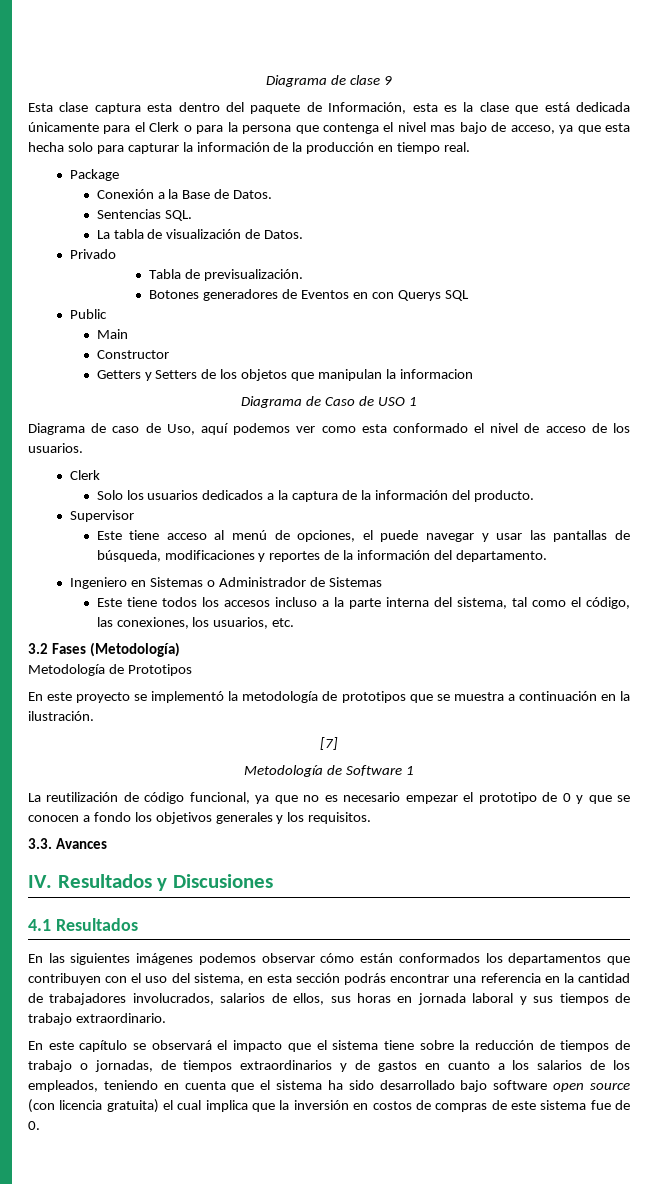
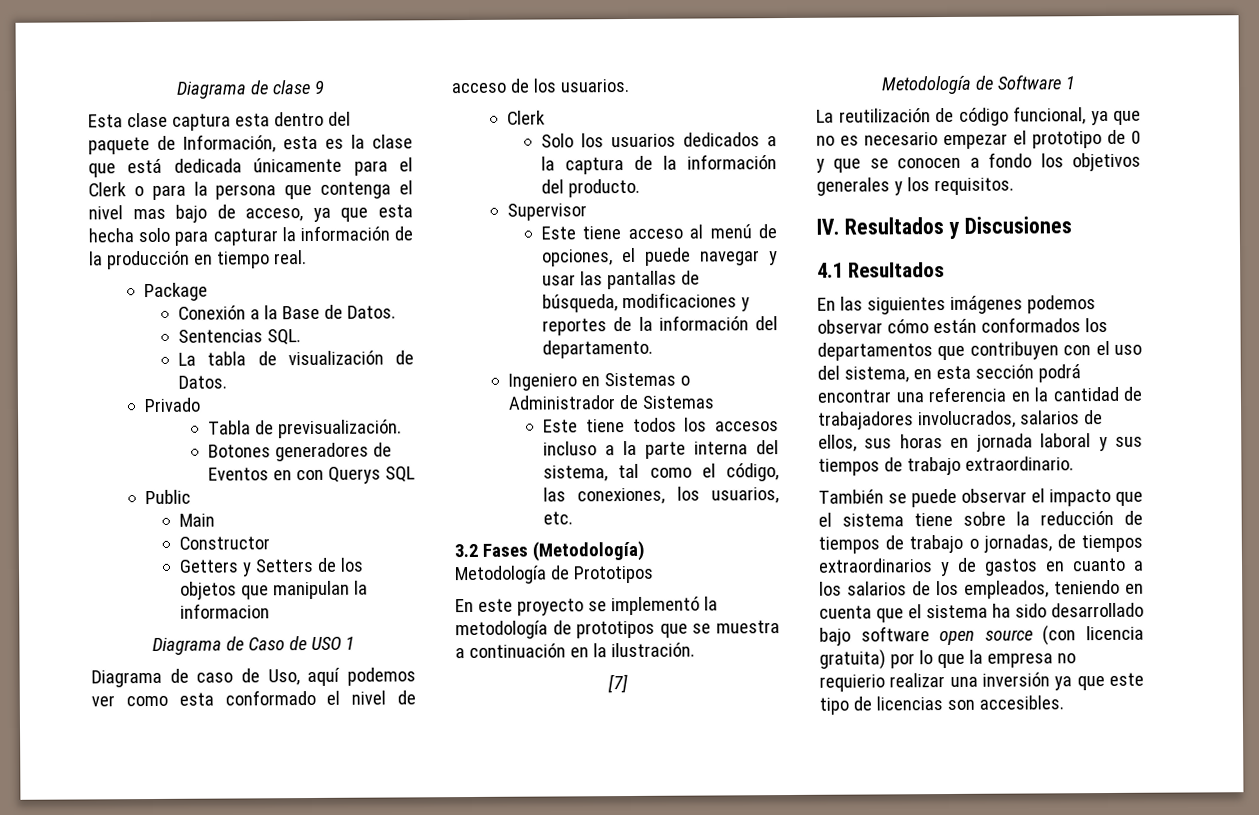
- 3.3. Avances
- En las siguientes imágenes podemos observar cómo están conformados los departamentos que contribuyen con el uso del sistema, en esta sección podrás encontrar una referencia en la cantidad de trabajadores involucrados, salarios de ellos, sus horas en jornada laboral y sus tiempos de trabajo extraordinario.
+ En las siguientes imágenes podemos observar cómo están conformados los departamentos que contribuyen con el uso del sistema, en esta sección podrá encontrar una referencia en la cantidad de trabajadores involucrados, salarios de ellos, sus horas en jornada laboral y sus tiempos de trabajo extraordinario.
- En este capítulo se observará el impacto que el sistema tiene sobre la reducción de tiempos de trabajo o jornadas, de tiempos extraordinarios y de gastos en cuanto a los salarios de los empleados, teniendo en cuenta que el sistema ha sido desarrollado bajo software open source (con licencia gratuita) el cual implica que la inversión en costos de compras de este sistema fue de 0.
+ También se puede observar el impacto que el sistema tiene sobre la reducción de tiempos de trabajo o jornadas, de tiempos extraordinarios y de gastos en cuanto a los salarios de los empleados, teniendo en cuenta que el sistema ha sido desarrollado bajo software open source (con licencia gratuita) por lo que la empresa no requierio realizar una inversión ya que este tipo de licencias son accesibles.

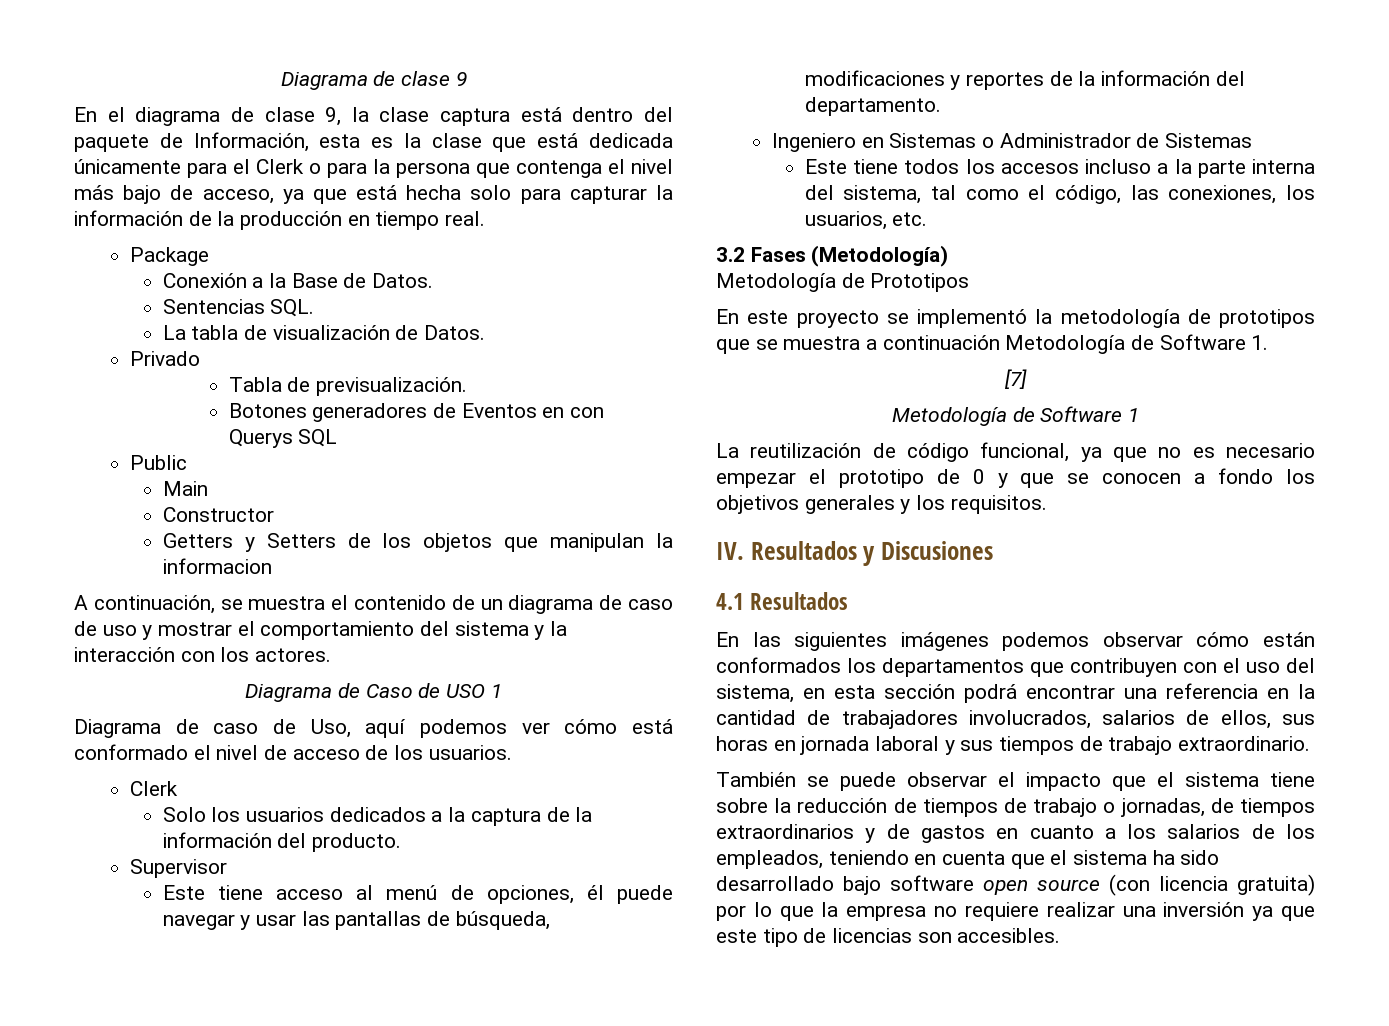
- Esta clase captura esta dentro del paquete de Información, esta es la clase que está dedicada únicamente para el Clerk o para la persona que contenga el nivel mas bajo de acceso, ya que esta hecha solo para capturar la información de la producción en tiempo real.
+ En el diagrama de clase 9, la clase captura está dentro del paquete de Información, esta es la clase que está dedicada únicamente para el Clerk o para la persona que contenga el nivel más bajo de acceso, ya que está hecha solo para capturar la información de la producción en tiempo real.
+ A continuación, se muestra el contenido de un diagrama de caso de uso y mostrar el comportamiento del sistema y la interacción con los actores.
- Diagrama de caso de Uso, aquí podemos ver como esta conformado el nivel de acceso de los usuarios.
+ Diagrama de caso de Uso, aquí podemos ver cómo está conformado el nivel de acceso de los usuarios.
- Este tiene acceso al menú de opciones, el puede navegar y usar las pantallas de búsqueda, modificaciones y reportes de la información del departamento.
+ Este tiene acceso al menú de opciones, él puede navegar y usar las pantallas de búsqueda, modificaciones y reportes de la información del departamento.
- En este proyecto se implementó la metodología de prototipos que se muestra a continuación en la ilustración.
+ En este proyecto se implementó la metodología de prototipos que se muestra a continuación Metodología de Software 1.
- También se puede observar el impacto que el sistema tiene sobre la reducción de tiempos de trabajo o jornadas, de tiempos extraordinarios y de gastos en cuanto a los salarios de los empleados, teniendo en cuenta que el sistema ha sido desarrollado bajo software open source (con licencia gratuita) por lo que la empresa no requierio realizar una inversión ya que este tipo de licencias son accesibles.
+ También se puede observar el impacto que el sistema tiene sobre la reducción de tiempos de trabajo o jornadas, de tiempos extraordinarios y de gastos en cuanto a los salarios de los empleados, teniendo en cuenta que el sistema ha sido desarrollado bajo software open source (con licencia gratuita) por lo que la empresa no requiere realizar una inversión ya que este tipo de licencias son accesibles.

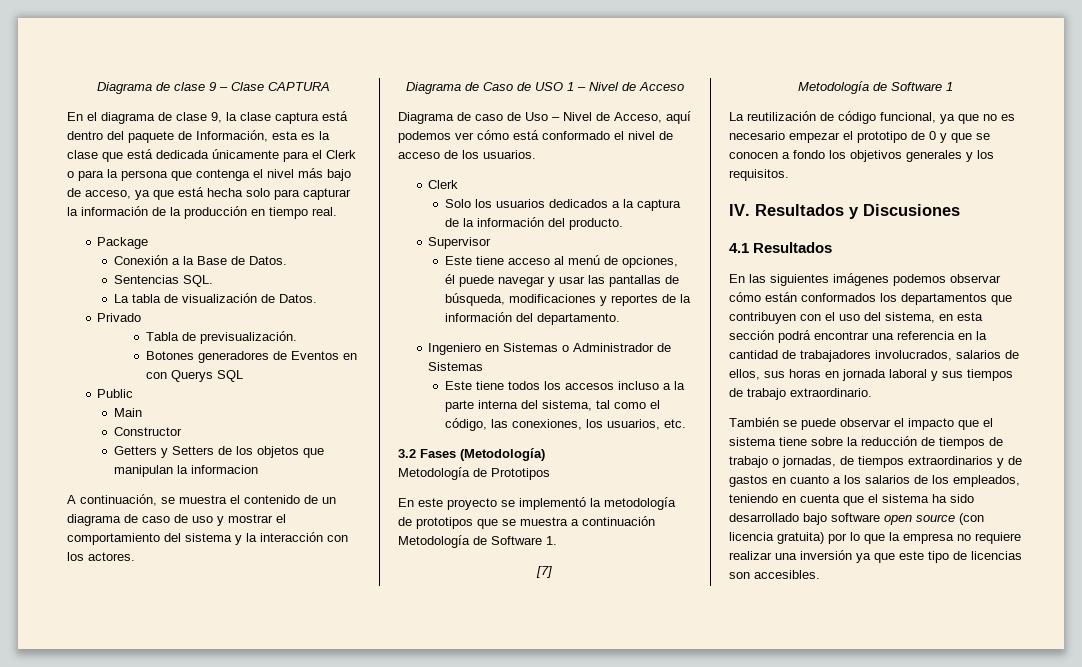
- Diagrama de clase 9
+ Diagrama de clase 9 – Clase CAPTURA
- Diagrama de Caso de USO 1
+ Diagrama de Caso de USO 1 – Nivel de Acceso
- Diagrama de caso de Uso, aquí podemos ver cómo está conformado el nivel de acceso de los usuarios.
+ Diagrama de caso de Uso – Nivel de Acceso, aquí podemos ver cómo está conformado el nivel de acceso de los usuarios.

